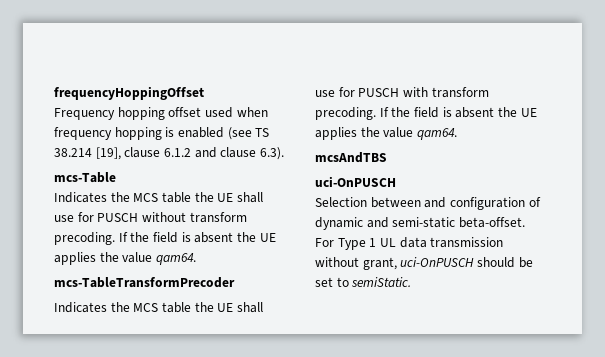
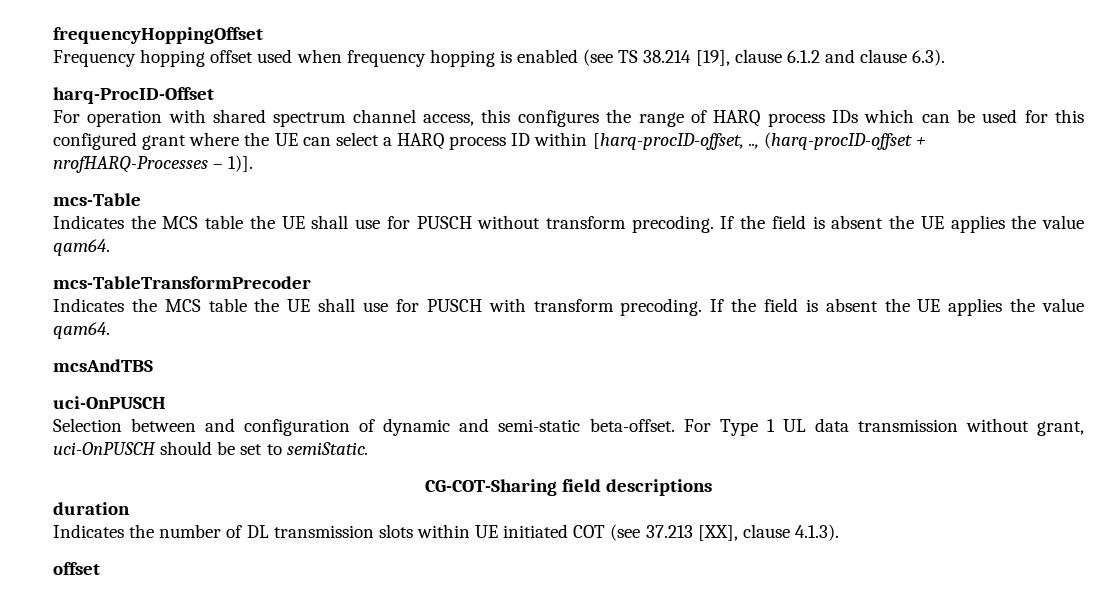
+ harq-ProcID-Offset
+ For operation with shared spectrum channel access, this configures the range of HARQ process IDs which can be used for this configured grant where the UE can select a HARQ process ID within [harq-procID-offset, .., (harq-procID-offset + nrofHARQ-Processes – 1)].
+ CG-COT-Sharing field descriptions
+ duration
+ Indicates the number of DL transmission slots within UE initiated COT (see 37.213 [XX], clause 4.1.3).
+ offset

